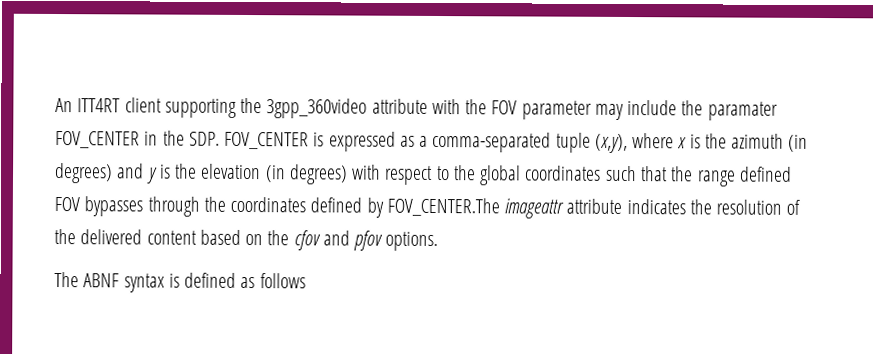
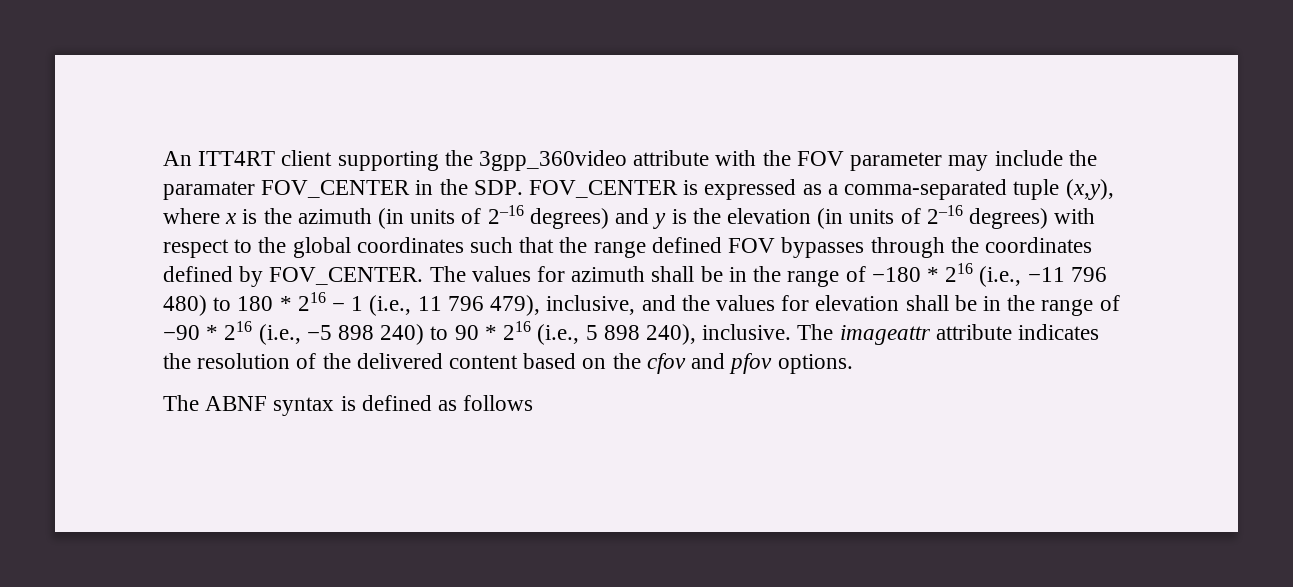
- An ITT4RT client supporting the 3gpp_360video attribute with the FOV parameter may include the paramater FOV_CENTER in the SDP. FOV_CENTER is expressed as a comma-separated tuple (x,y), where x is the azimuth (in degrees) and y is the elevation (in degrees) with respect to the global coordinates such that the range defined FOV bypasses through the coordinates defined by FOV_CENTER.The imageattr attribute indicates the resolution of the delivered content based on the cfov and pfov options.
+ An ITT4RT client supporting the 3gpp_360video attribute with the FOV parameter may include the paramater FOV_CENTER in the SDP. FOV_CENTER is expressed as a comma-separated tuple (x,y), where x is the azimuth (in units of 2–16 degrees) and y is the elevation (in units of 2–16 degrees) with respect to the global coordinates such that the range defined FOV bypasses through the coordinates defined by FOV_CENTER. The values for azimuth shall be in the range of −180 * 216 (i.e., −11 796 480) to 180 * 216 − 1 (i.e., 11 796 479), inclusive, and the values for elevation shall be in the range of −90 * 216 (i.e., −5 898 240) to 90 * 216 (i.e., 5 898 240), inclusive. The imageattr attribute indicates the resolution of the delivered content based on the cfov and pfov options.

